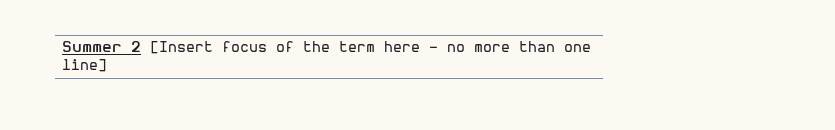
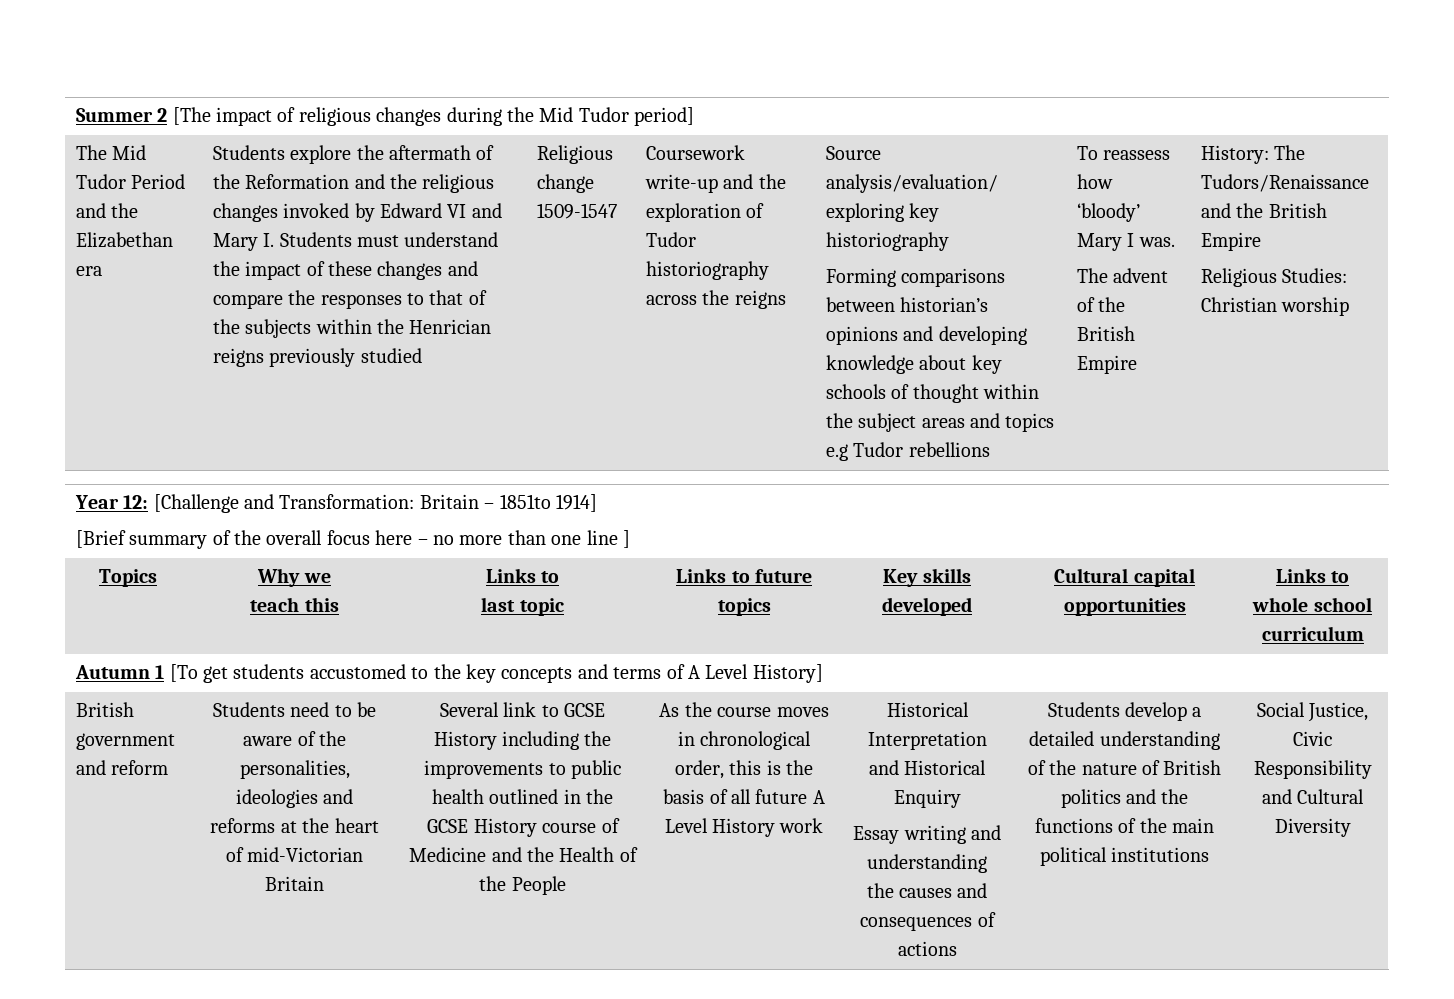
- Summer 2 [Insert focus of the term here – no more than one line]
+ Summer 2 [The impact of religious changes during the Mid Tudor period]
+ The Mid Tudor Period and the Elizabethan era | Students explore the aftermath of the Reformation and the religious changes invoked by Edward VI and Mary I. Students must understand the impact of these changes and compare the responses to that of the subjects within the Henrician reigns previously studied | Religious change 1509-1547 | Coursework write-up and the exploration of Tudor historiography across the reigns | Source analysis/evaluation/ exploring key historiography
+ Forming comparisons between historian’s opinions and developing knowledge about key schools of thought within the subject areas and topics e.g Tudor rebellions | To reassess how ‘bloody’ Mary I was.
+ The advent of the British Empire | History: The Tudors/Renaissance and the British Empire
+ Religious Studies: Christian worship
+ Year 12: [Challenge and Transformation: Britain – 1851to 1914]
+ [Brief summary of the overall focus here – no more than one line ]
+ Topics | Why we
+ teach this | Links to
+ last topic | Links to future topics | Key skills developed | Cultural capital opportunities | Links to whole school curriculum
+ Autumn 1 [To get students accustomed to the key concepts and terms of A Level History]
+ British government and reform | Students need to be aware of the personalities, ideologies and reforms at the heart of mid-Victorian Britain | Several link to GCSE History including the improvements to public health outlined in the GCSE History course of Medicine and the Health of the People | As the course moves in chronological order, this is the basis of all future A Level History work | Historical Interpretation and Historical Enquiry
+ Essay writing and understanding the causes and consequences of actions | Students develop a detailed understanding of the nature of British politics and the functions of the main political institutions | Social Justice, Civic Responsibility and Cultural Diversity

